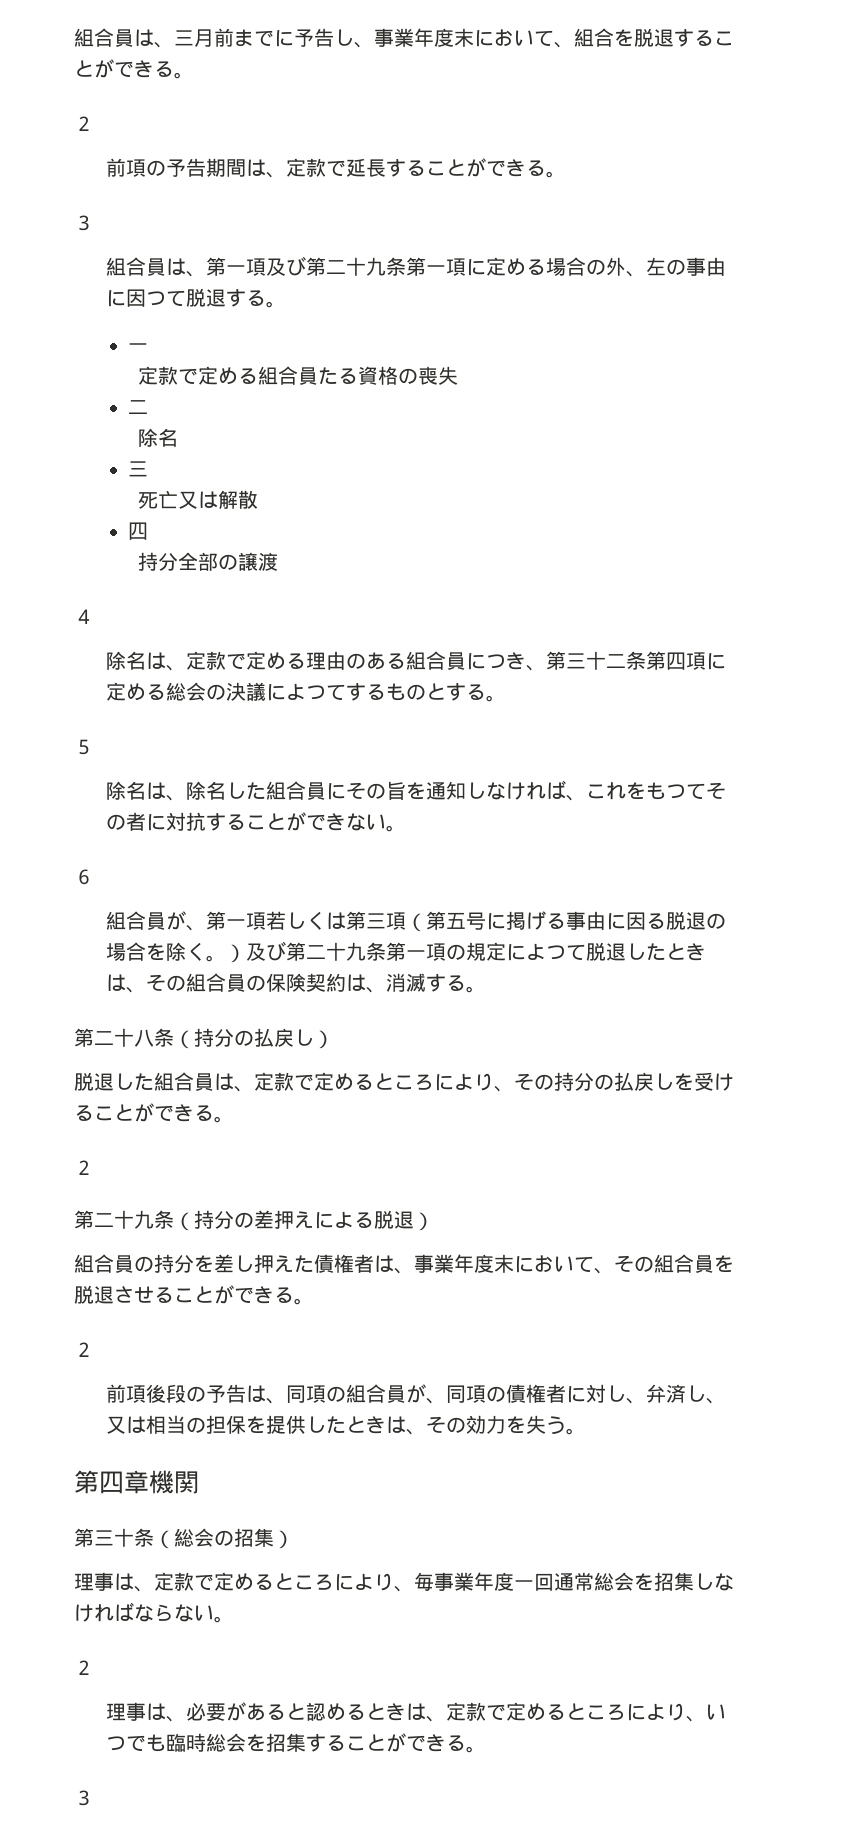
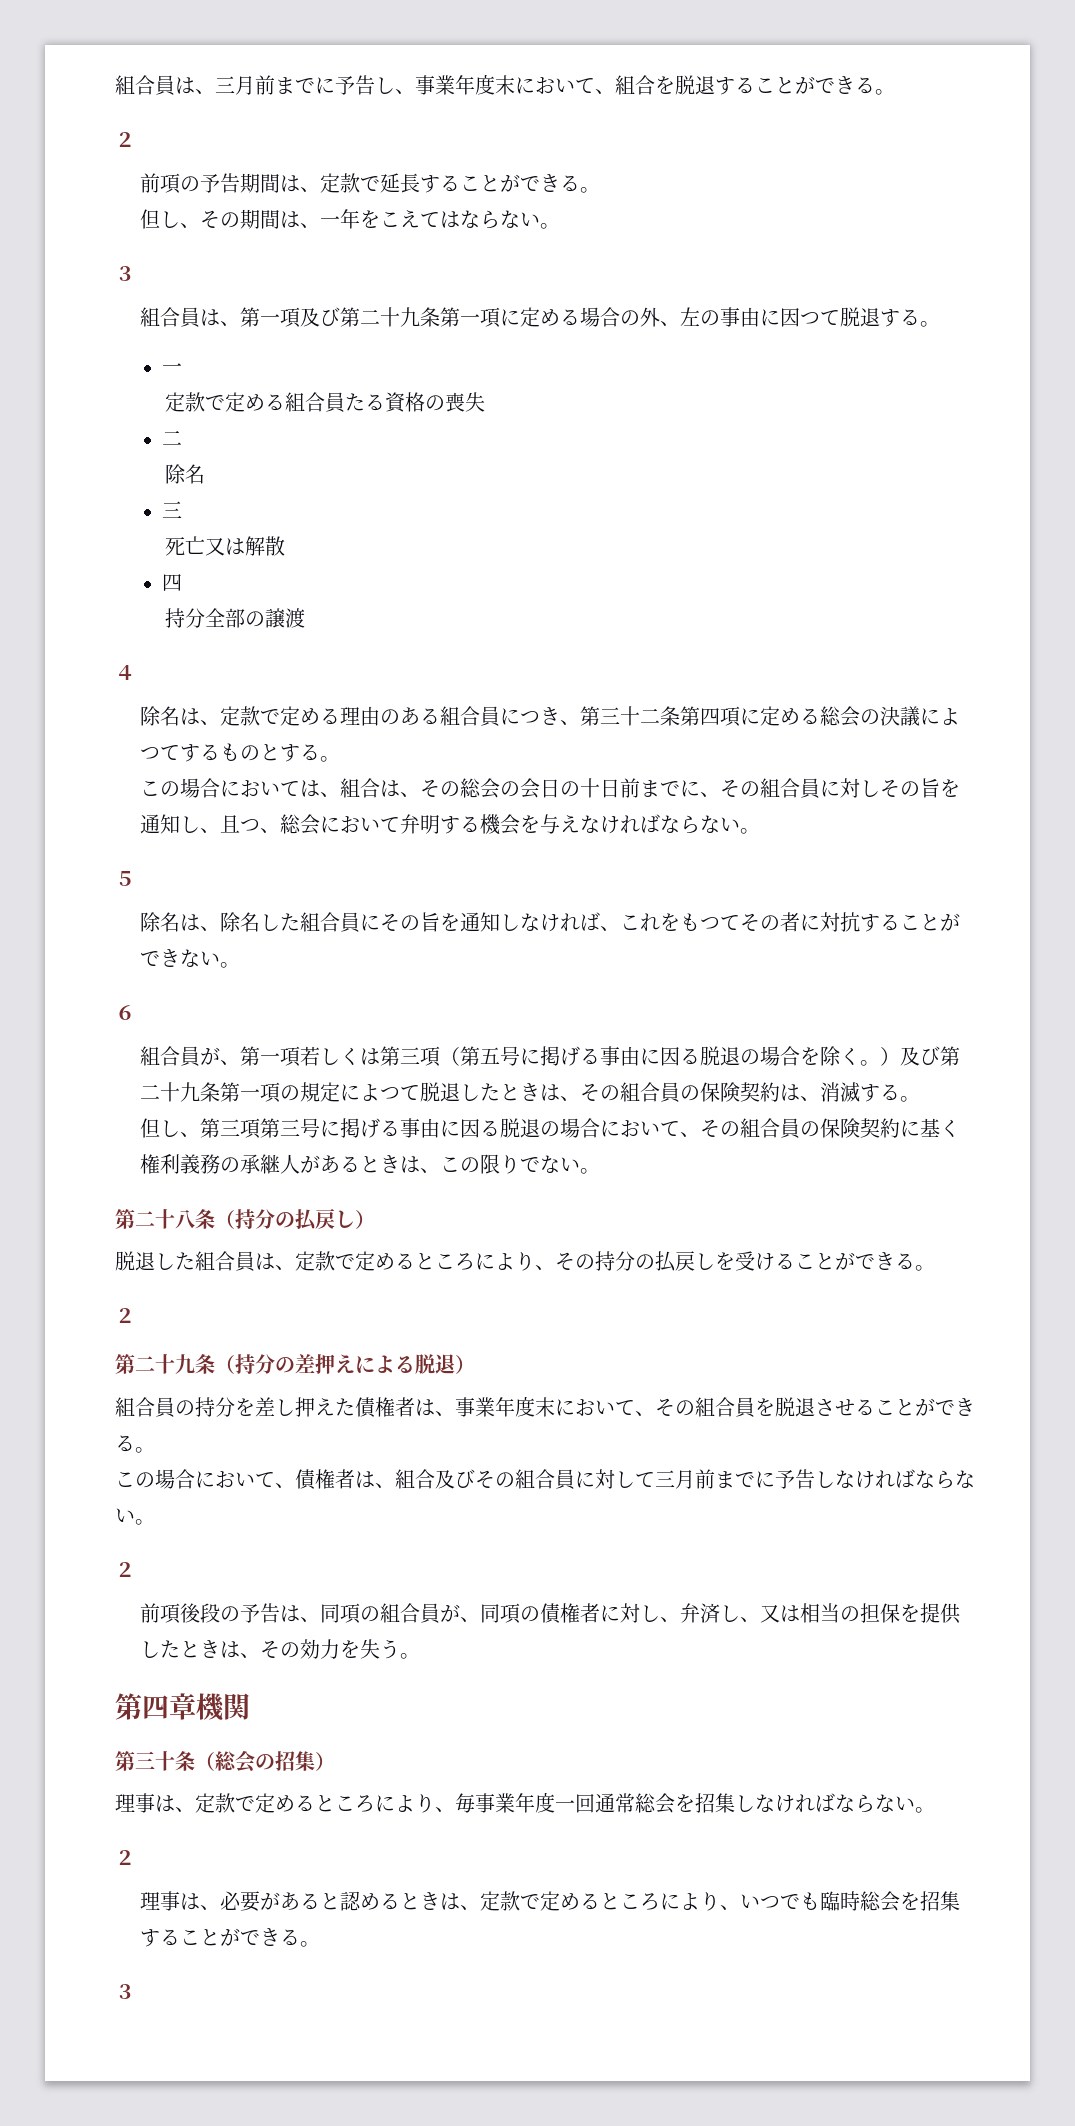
+ 但し、その期間は、一年をこえてはならない。
+ この場合においては、組合は、その総会の会日の十日前までに、その組合員に対しその旨を通知し、且つ、総会において弁明する機会を与えなければならない。
+ 但し、第三項第三号に掲げる事由に因る脱退の場合において、その組合員の保険契約に基く権利義務の承継人があるときは、この限りでない。
+ この場合において、債権者は、組合及びその組合員に対して三月前までに予告しなければならない。

